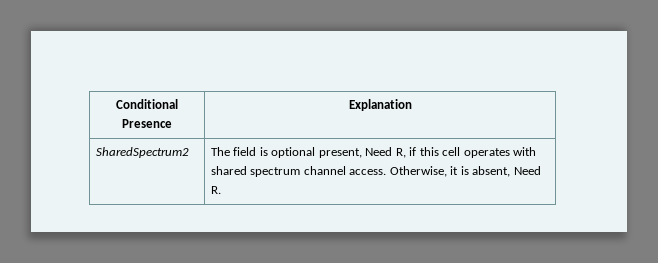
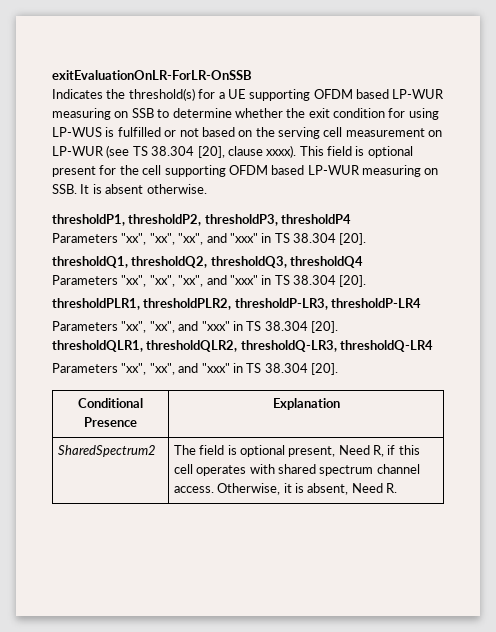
+ exitEvaluationOnLR-ForLR-OnSSB
+ Indicates the threshold(s) for a UE supporting OFDM based LP-WUR measuring on SSB to determine whether the exit condition for using LP-WUS is fulfilled or not based on the serving cell measurement on LP-WUR (see TS 38.304 [20], clause xxxx). This field is optional present for the cell supporting OFDM based LP-WUR measuring on SSB. It is absent otherwise.
+ thresholdP1, thresholdP2, thresholdP3, thresholdP4
+ Parameters "xx", "xx", "xx", and "xxx" in TS 38.304 [20].
+ thresholdQ1, thresholdQ2, thresholdQ3, thresholdQ4
+ Parameters "xx", "xx", "xx", and "xxx" in TS 38.304 [20].
+ thresholdPLR1, thresholdPLR2, thresholdP-LR3, thresholdP-LR4
+ Parameters "xx", "xx", and "xxx" in TS 38.304 [20].
+ thresholdQLR1, thresholdQLR2, thresholdQ-LR3, thresholdQ-LR4
+ Parameters "xx", "xx", and "xxx" in TS 38.304 [20].

